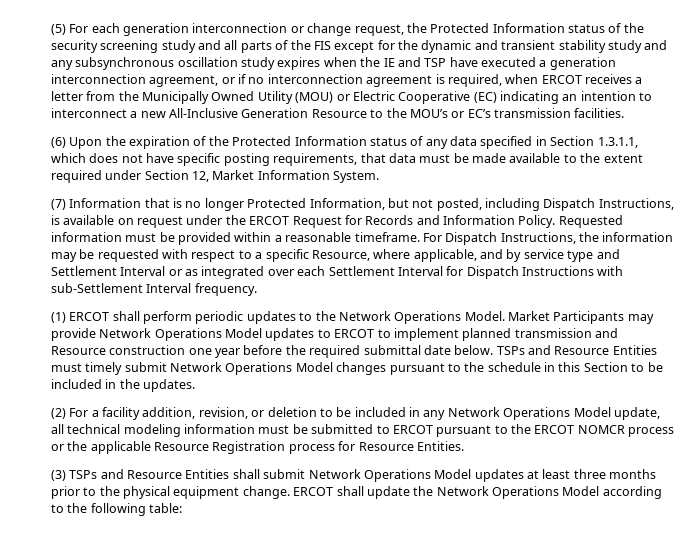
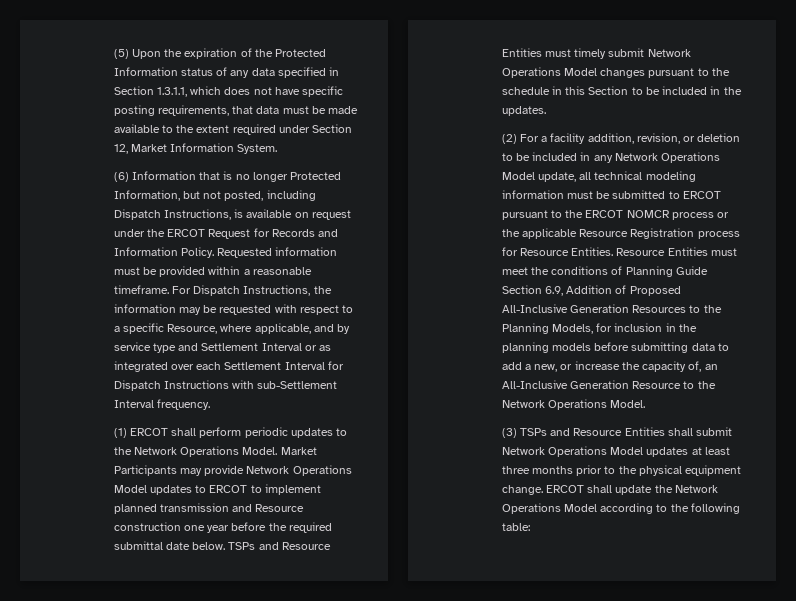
- (5) For each generation interconnection or change request, the Protected Information status of the security screening study and all parts of the FIS except for the dynamic and transient stability study and any subsynchronous oscillation study expires when the IE and TSP have executed a generation interconnection agreement, or if no interconnection agreement is required, when ERCOT receives a letter from the Municipally Owned Utility (MOU) or Electric Cooperative (EC) indicating an intention to interconnect a new All-Inclusive Generation Resource to the MOU’s or EC’s transmission facilities.
- (6) Upon the expiration of the Protected Information status of any data specified in Section 1.3.1.1, which does not have specific posting requirements, that data must be made available to the extent required under Section 12, Market Information System.
+ (5) Upon the expiration of the Protected Information status of any data specified in Section 1.3.1.1, which does not have specific posting requirements, that data must be made available to the extent required under Section 12, Market Information System.
- (7) Information that is no longer Protected Information, but not posted, including Dispatch Instructions, is available on request under the ERCOT Request for Records and Information Policy.
+ (6) Information that is no longer Protected Information, but not posted, including Dispatch Instructions, is available on request under the ERCOT Request for Records and Information Policy.
+ Resource Entities must meet the conditions of Planning Guide Section 6.9, Addition of Proposed All-Inclusive Generation Resources to the Planning Models, for inclusion in the planning models before submitting data to add a new, or increase the capacity of, an All-Inclusive Generation Resource to the Network Operations Model.

